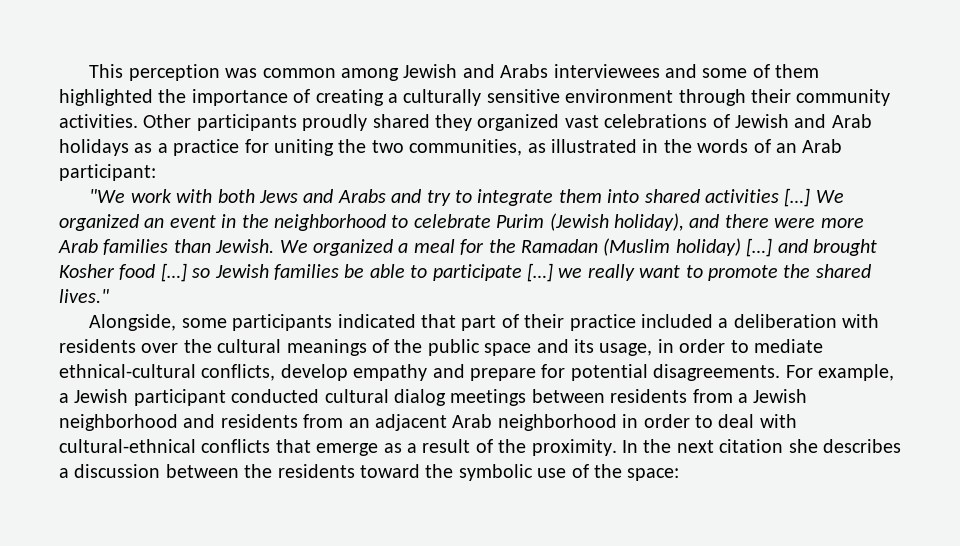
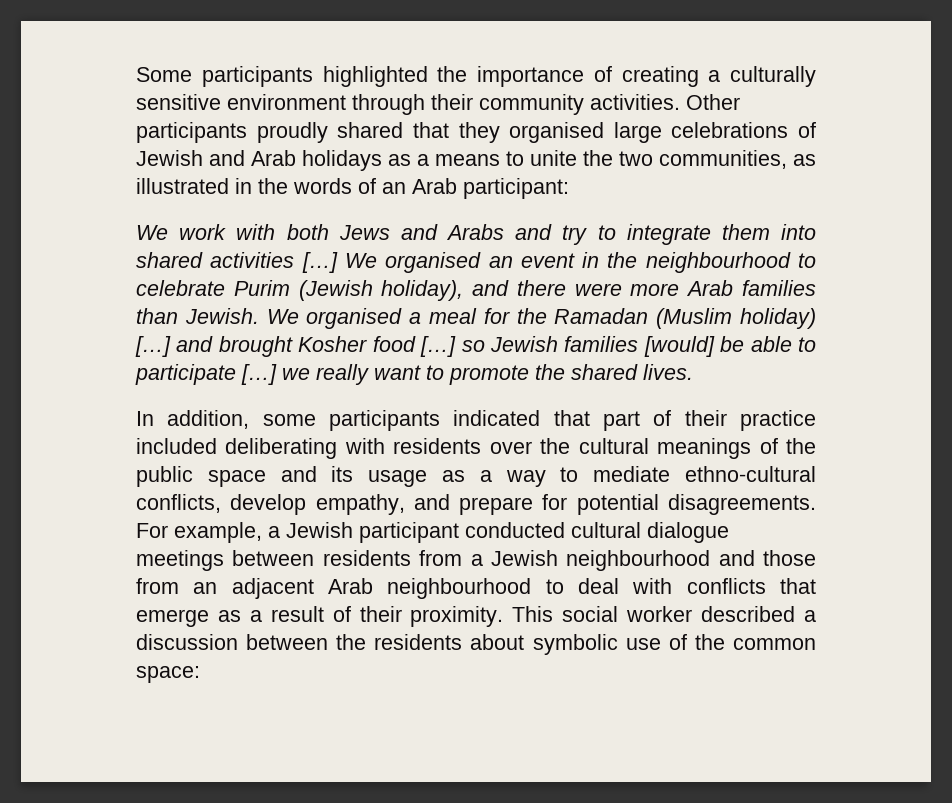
- This perception was common among Jewish and Arabs interviewees and some of them highlighted the importance of creating a culturally sensitive environment through their community activities.
+ Some participants highlighted the importance of creating a culturally sensitive environment through their community activities.
- Other participants proudly shared they organized vast celebrations of Jewish and Arab holidays as a practice for uniting the two communities, as illustrated in the words of an Arab participant:
+ Other participants proudly shared that they organised large celebrations of Jewish and Arab holidays as a means to unite the two communities, as illustrated in the words of an Arab participant:
- "We work with both Jews and Arabs and try to integrate them into shared activities […]
+ We work with both Jews and Arabs and try to integrate them into shared activities […]
- We organized an event in the neighborhood to celebrate Purim (Jewish holiday), and there were more Arab families than Jewish.
+ We organised an event in the neighbourhood to celebrate Purim (Jewish holiday), and there were more Arab families than Jewish.
- We organized a meal for the Ramadan (Muslim holiday) […] and brought Kosher food […] so Jewish families be able to participate […] we really want to promote the shared lives."
- Alongside, some participants indicated that part of their practice included a deliberation with residents over the cultural meanings of the public space and its usage, in order to mediate ethnical-cultural conflicts, develop empathy and prepare for potential disagreements.
+ We organised a meal for the Ramadan (Muslim holiday) […] and brought Kosher food […] so Jewish families [would] be able to participate […] we really want to promote the shared lives.
+ In addition, some participants indicated that part of their practice included deliberating with residents over the cultural meanings of the public space and its usage as a way to mediate ethno-cultural conflicts, develop empathy, and prepare for potential disagreements.
- For example, a Jewish participant conducted cultural dialog meetings between residents from a Jewish neighborhood and residents from an adjacent Arab neighborhood in order to deal with cultural-ethnical conflicts that emerge as a result of the proximity. In the next citation she describes a discussion between the residents toward the symbolic use of the space:
+ For example, a Jewish participant conducted cultural dialogue meetings between residents from a Jewish neighbourhood and those from an adjacent Arab neighbourhood to deal with conflicts that emerge as a result of their proximity. This social worker described a discussion between the residents about symbolic use of the common space:

